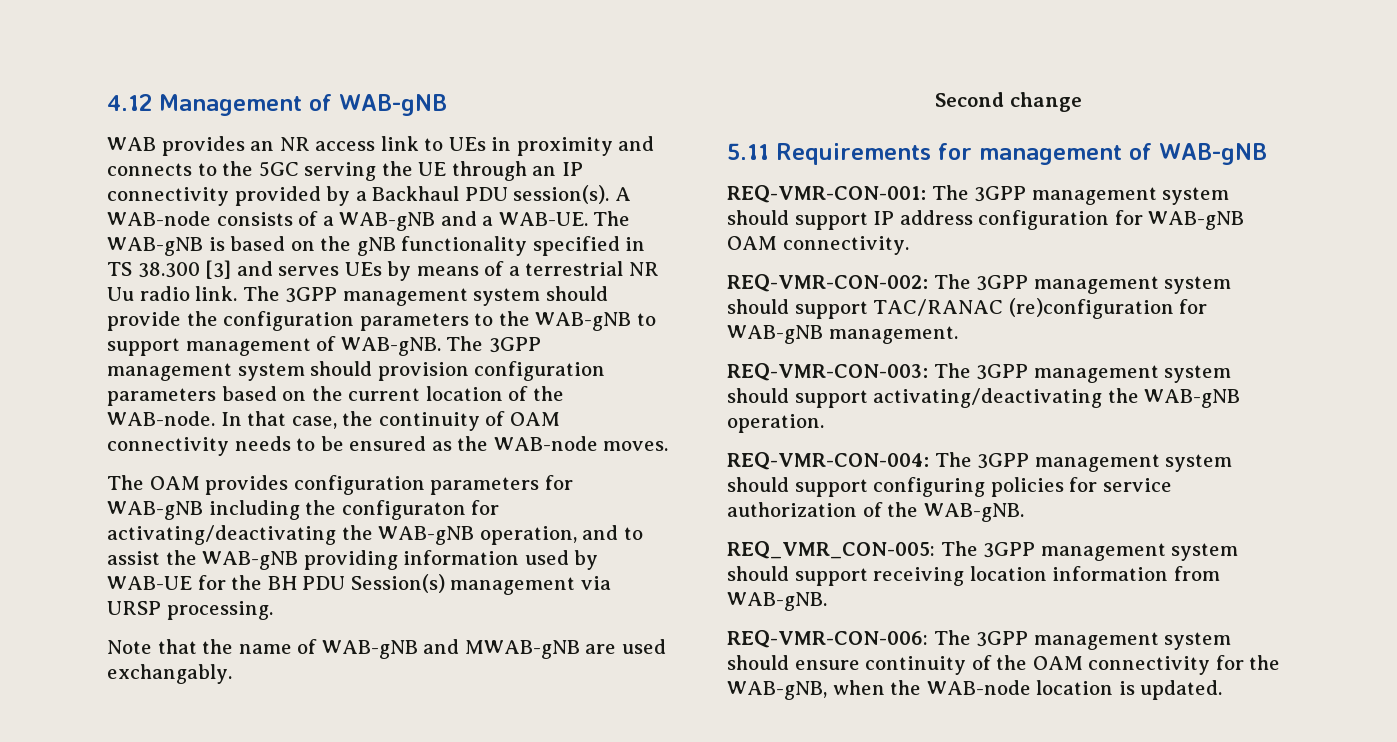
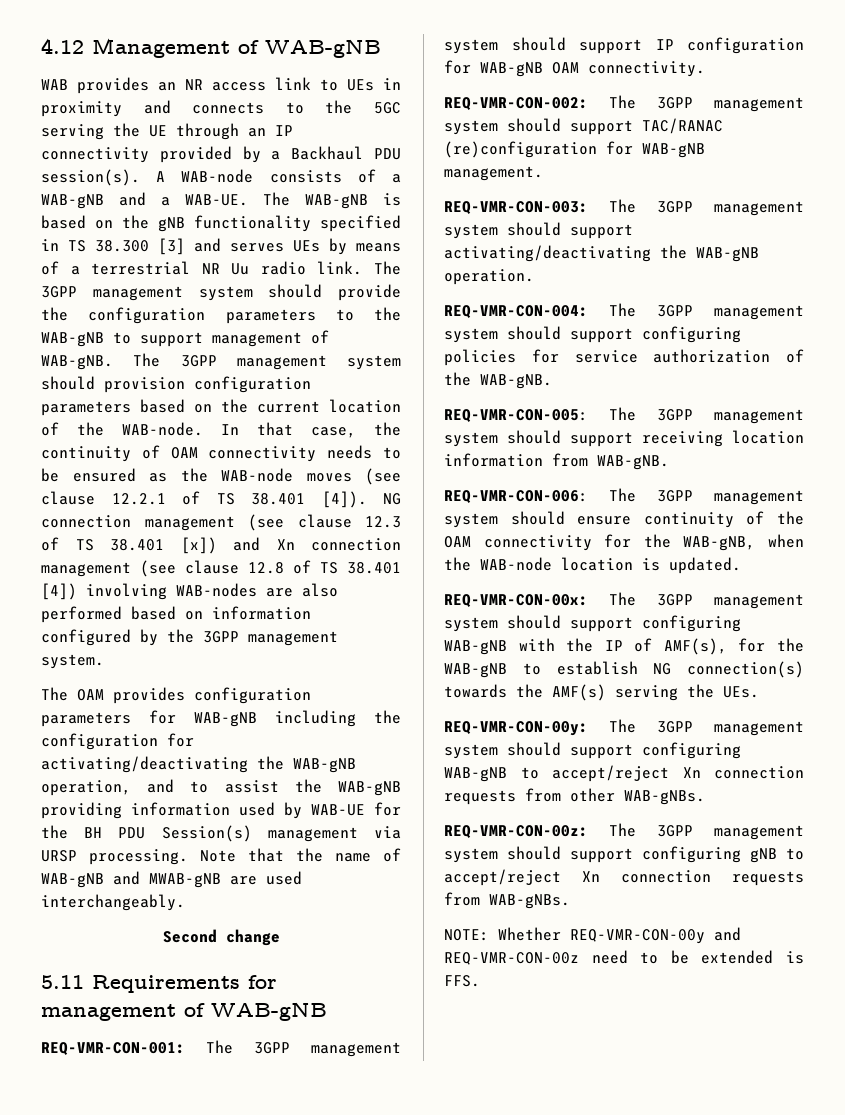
- In that case, the continuity of OAM connectivity needs to be ensured as the WAB-node moves.
+ In that case, the continuity of OAM connectivity needs to be ensured as the WAB-node moves (see clause 12.2.1 of TS 38.401 [4]). NG connection management (see clause 12.3 of TS 38.401 [x]) and Xn connection management (see clause 12.8 of TS 38.401 [4]) involving WAB-nodes are also performed based on information configured by the 3GPP management system.
- The OAM provides configuration parameters for WAB-gNB including the configuraton for activating/deactivating the WAB-gNB operation, and to assist the WAB-gNB providing information used by WAB-UE for the BH PDU Session(s) management via URSP processing.
- Note that the name of WAB-gNB and MWAB-gNB are used exchangably.
+ The OAM provides configuration parameters for WAB-gNB including the configuration for activating/deactivating the WAB-gNB operation, and to assist the WAB-gNB providing information used by WAB-UE for the BH PDU Session(s) management via URSP processing. Note that the name of WAB-gNB and MWAB-gNB are used interchangeably.
- REQ-VMR-CON-001: The 3GPP management system should support IP address configuration for WAB-gNB OAM connectivity.
+ REQ-VMR-CON-001: The 3GPP management system should support IP configuration for WAB-gNB OAM connectivity.
- REQ_VMR_CON-005: The 3GPP management system should support receiving location information from WAB-gNB.
+ REQ-VMR-CON-005: The 3GPP management system should support receiving location information from WAB-gNB.
+ REQ-VMR-CON-00x: The 3GPP management system should support configuring WAB-gNB with the IP of AMF(s), for the WAB-gNB to establish NG connection(s) towards the AMF(s) serving the UEs.
+ REQ-VMR-CON-00y: The 3GPP management system should support configuring WAB-gNB to accept/reject Xn connection requests from other WAB-gNBs.
+ REQ-VMR-CON-00z: The 3GPP management system should support configuring gNB to accept/reject Xn connection requests from WAB-gNBs.
+ NOTE: Whether REQ-VMR-CON-00y and REQ-VMR-CON-00z need to be extended is FFS.

